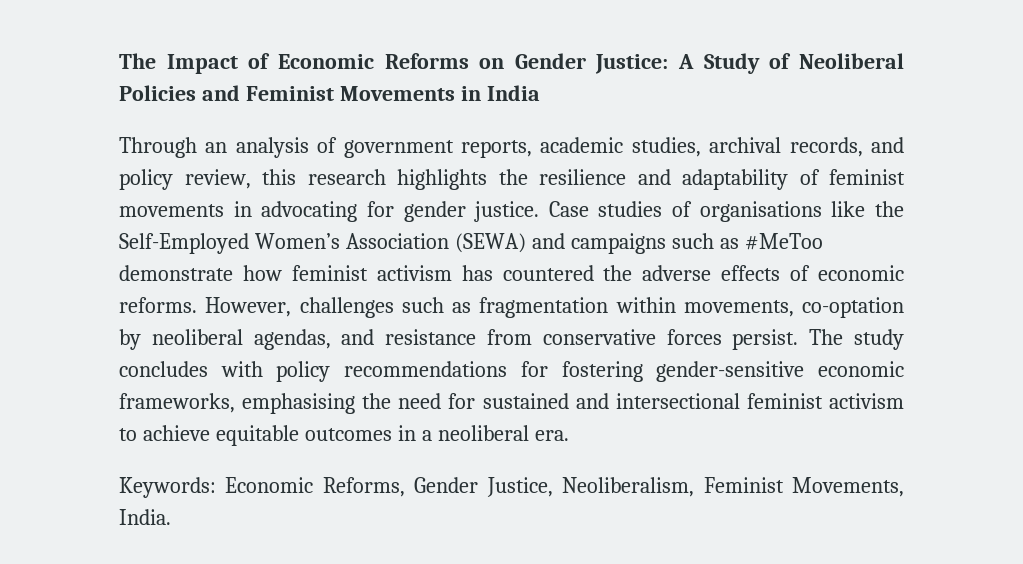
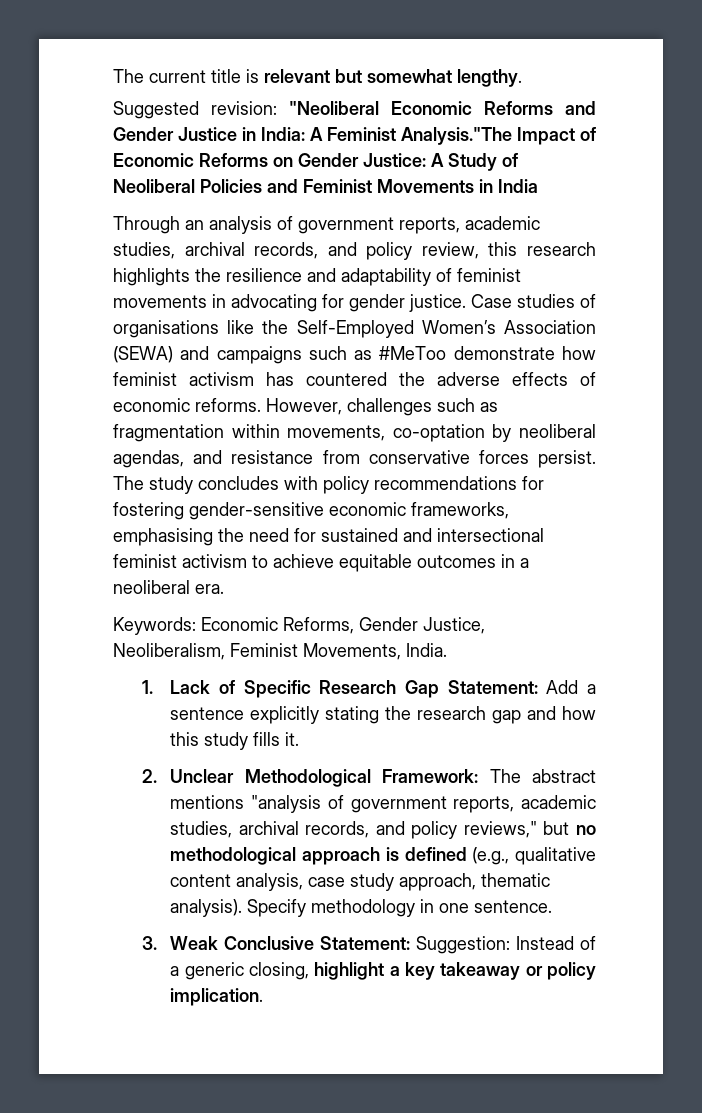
- The Impact of Economic Reforms on Gender Justice: A Study of Neoliberal Policies and Feminist Movements in India
+ The current title is relevant but somewhat lengthy.
+ Suggested revision: "Neoliberal Economic Reforms and Gender Justice in India: A Feminist Analysis."The Impact of Economic Reforms on Gender Justice: A Study of Neoliberal Policies and Feminist Movements in India
+ 1. Lack of Specific Research Gap Statement: Add a sentence explicitly stating the research gap and how this study fills it.
+ 2. Unclear Methodological Framework: The abstract mentions "analysis of government reports, academic studies, archival records, and policy reviews," but no methodological approach is defined (e.g., qualitative content analysis, case study approach, thematic analysis). Specify methodology in one sentence.
+ 3. Weak Conclusive Statement: Suggestion: Instead of a generic closing, highlight a key takeaway or policy implication.

